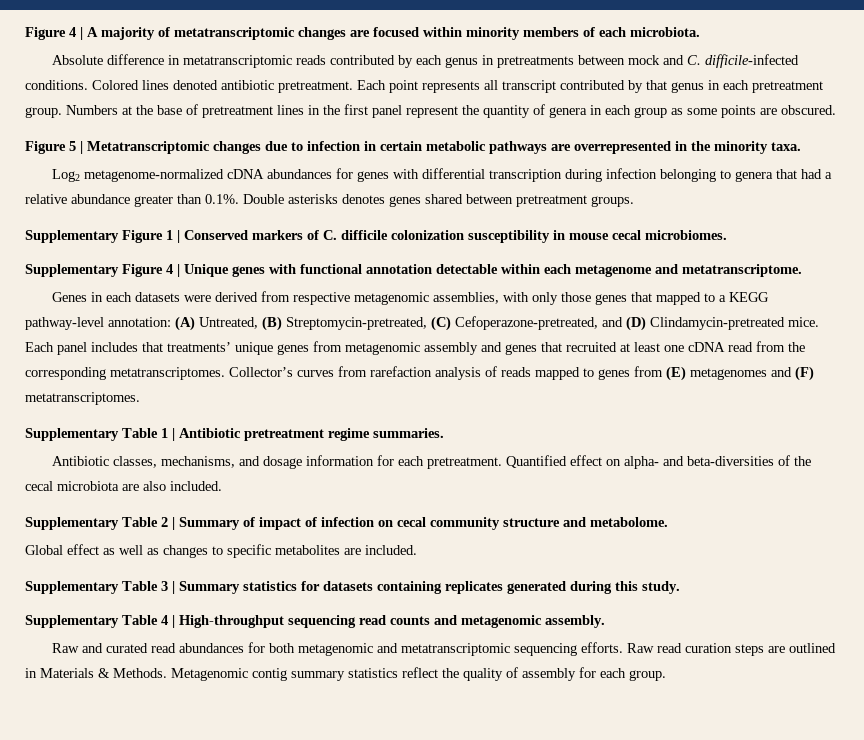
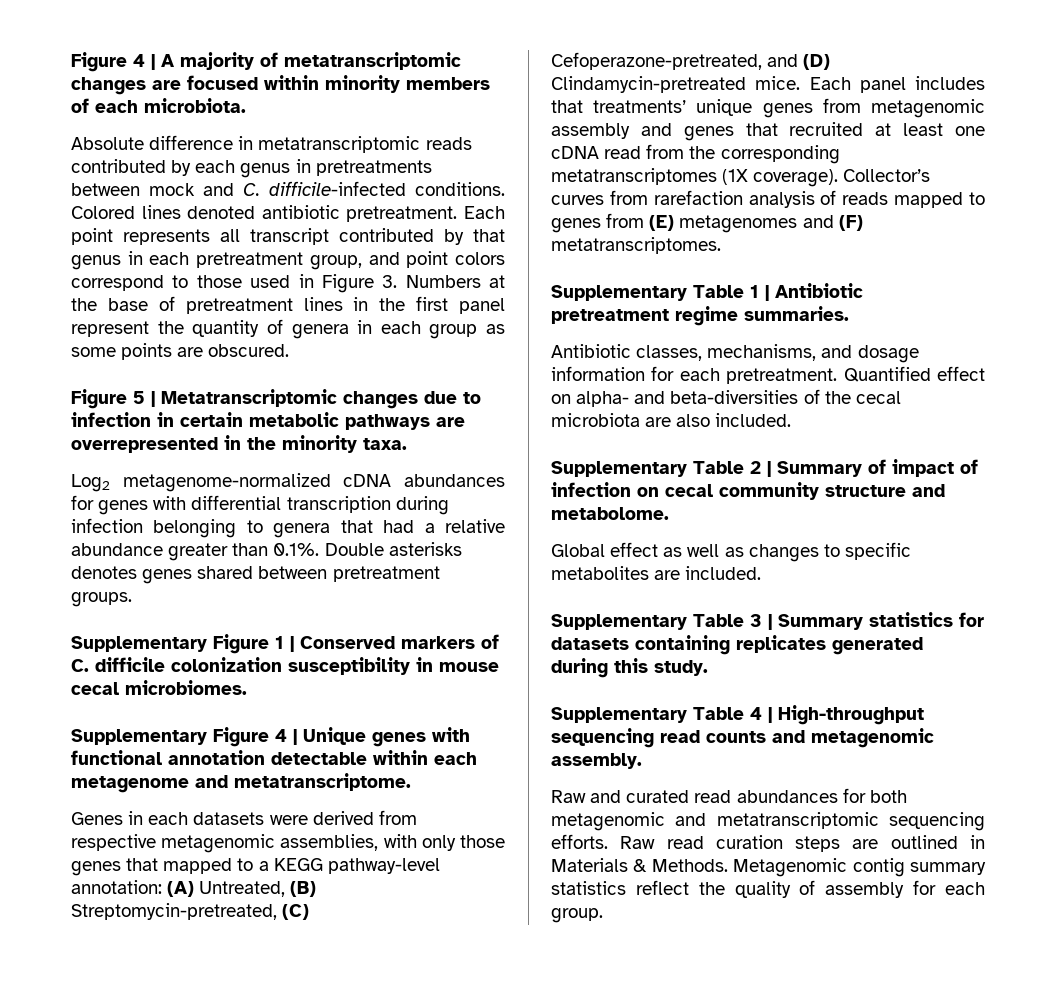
- Each point represents all transcript contributed by that genus in each pretreatment group. Numbers at the base of pretreatment lines in the first panel represent the quantity of genera in each group as some points are obscured.
+ Each point represents all transcript contributed by that genus in each pretreatment group, and point colors correspond to those used in Figure 3. Numbers at the base of pretreatment lines in the first panel represent the quantity of genera in each group as some points are obscured.
- Each panel includes that treatments’ unique genes from metagenomic assembly and genes that recruited at least one cDNA read from the corresponding metatranscriptomes.
+ Each panel includes that treatments’ unique genes from metagenomic assembly and genes that recruited at least one cDNA read from the corresponding metatranscriptomes (1X coverage).

